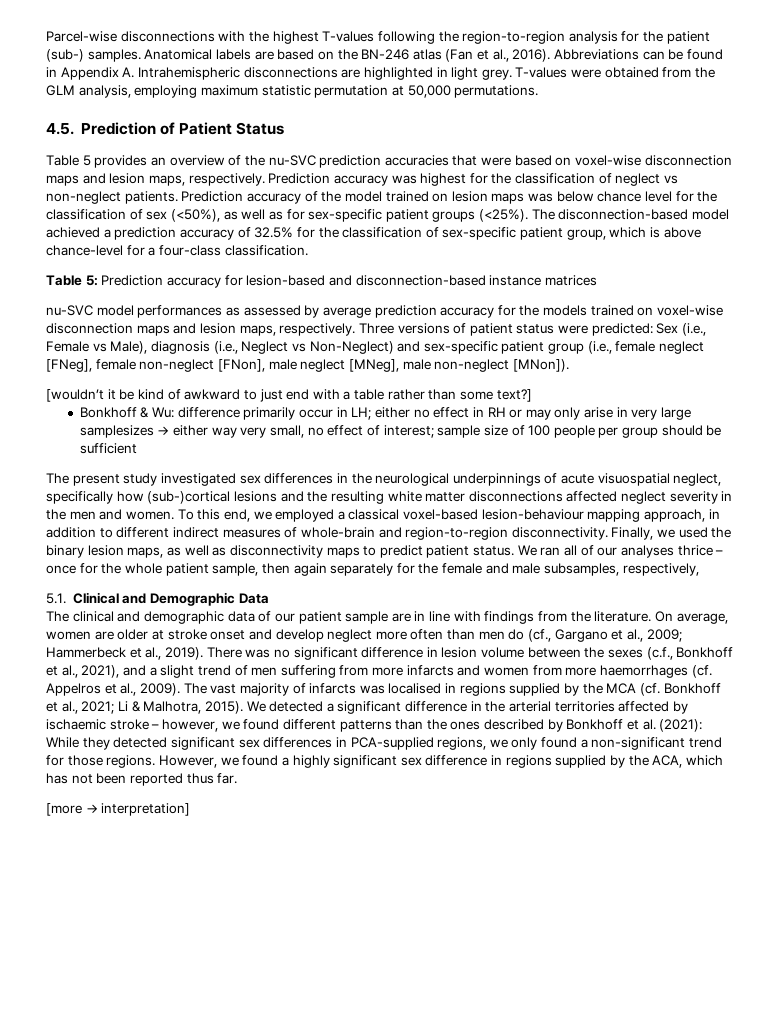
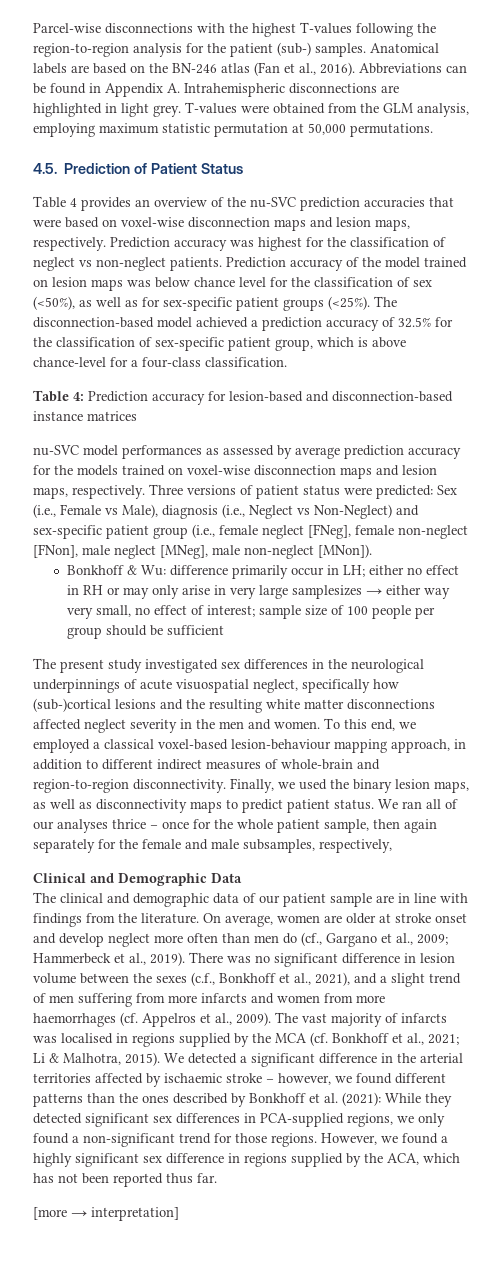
- Table 5 provides an overview of the nu-SVC prediction accuracies that were based on voxel-wise disconnection maps and lesion maps, respectively.
+ Table 4 provides an overview of the nu-SVC prediction accuracies that were based on voxel-wise disconnection maps and lesion maps, respectively.
- Table 5: Prediction accuracy for lesion-based and disconnection-based instance matrices
+ Table 4: Prediction accuracy for lesion-based and disconnection-based instance matrices
- [wouldn’t it be kind of awkward to just end with a table rather than some text?]
- 5.1. Clinical and Demographic Data
+ Clinical and Demographic Data

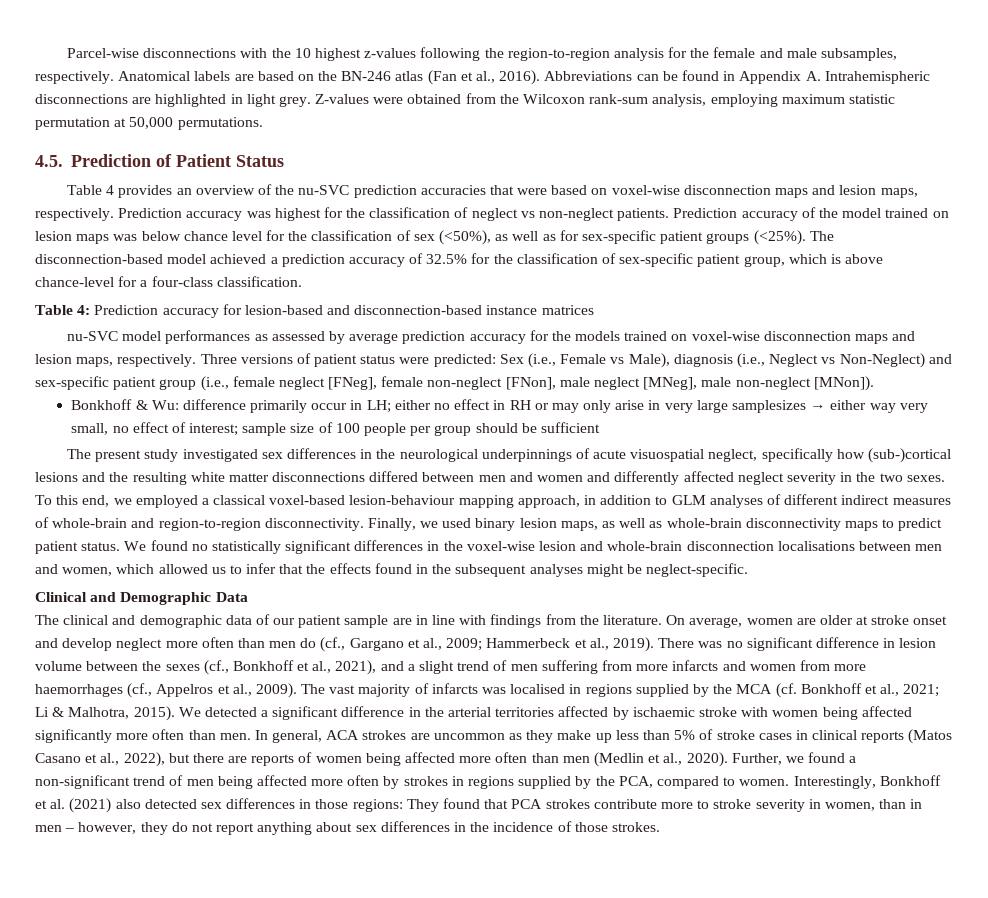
- Parcel-wise disconnections with the highest T-values following the region-to-region analysis for the patient (sub-) samples.
+ Parcel-wise disconnections with the 10 highest z-values following the region-to-region analysis for the female and male subsamples, respectively.
- T-values were obtained from the GLM analysis, employing maximum statistic permutation at 50,000 permutations.
+ Z-values were obtained from the Wilcoxon rank-sum analysis, employing maximum statistic permutation at 50,000 permutations.
- The present study investigated sex differences in the neurological underpinnings of acute visuospatial neglect, specifically how (sub-)cortical lesions and the resulting white matter disconnections affected neglect severity in the men and women.
+ The present study investigated sex differences in the neurological underpinnings of acute visuospatial neglect, specifically how (sub-)cortical lesions and the resulting white matter disconnections differed between men and women and differently affected neglect severity in the two sexes.
- To this end, we employed a classical voxel-based lesion-behaviour mapping approach, in addition to different indirect measures of whole-brain and region-to-region disconnectivity.
+ To this end, we employed a classical voxel-based lesion-behaviour mapping approach, in addition to GLM analyses of different indirect measures of whole-brain and region-to-region disconnectivity.
- Finally, we used the binary lesion maps, as well as disconnectivity maps to predict patient status.
+ Finally, we used binary lesion maps, as well as whole-brain disconnectivity maps to predict patient status.
- We ran all of our analyses thrice – once for the whole patient sample, then again separately for the female and male subsamples, respectively,
+ We found no statistically significant differences in the voxel-wise lesion and whole-brain disconnection localisations between men and women, which allowed us to infer that the effects found in the subsequent analyses might be neglect-specific.
- There was no significant difference in lesion volume between the sexes (c.f., Bonkhoff et al., 2021), and a slight trend of men suffering from more infarcts and women from more haemorrhages (cf. Appelros et al., 2009).
+ There was no significant difference in lesion volume between the sexes (cf., Bonkhoff et al., 2021), and a slight trend of men suffering from more infarcts and women from more haemorrhages (cf., Appelros et al., 2009).
- We detected a significant difference in the arterial territories affected by ischaemic stroke – however, we found different patterns than the ones described by Bonkhoff et al. (2021): While they detected significant sex differences in PCA-supplied regions, we only found a non-significant trend for those regions. However, we found a highly significant sex difference in regions supplied by the ACA, which has not been reported thus far.
- [more → interpretation]
+ We detected a significant difference in the arterial territories affected by ischaemic stroke with women being affected significantly more often than men. In general, ACA strokes are uncommon as they make up less than 5% of stroke cases in clinical reports (Matos Casano et al., 2022), but there are reports of women being affected more often than men (Medlin et al., 2020). Further, we found a non-significant trend of men being affected more often by strokes in regions supplied by the PCA, compared to women. Interestingly, Bonkhoff et al. (2021) also detected sex differences in those regions: They found that PCA strokes contribute more to stroke severity in women, than in men – however, they do not report anything about sex differences in the incidence of those strokes.

